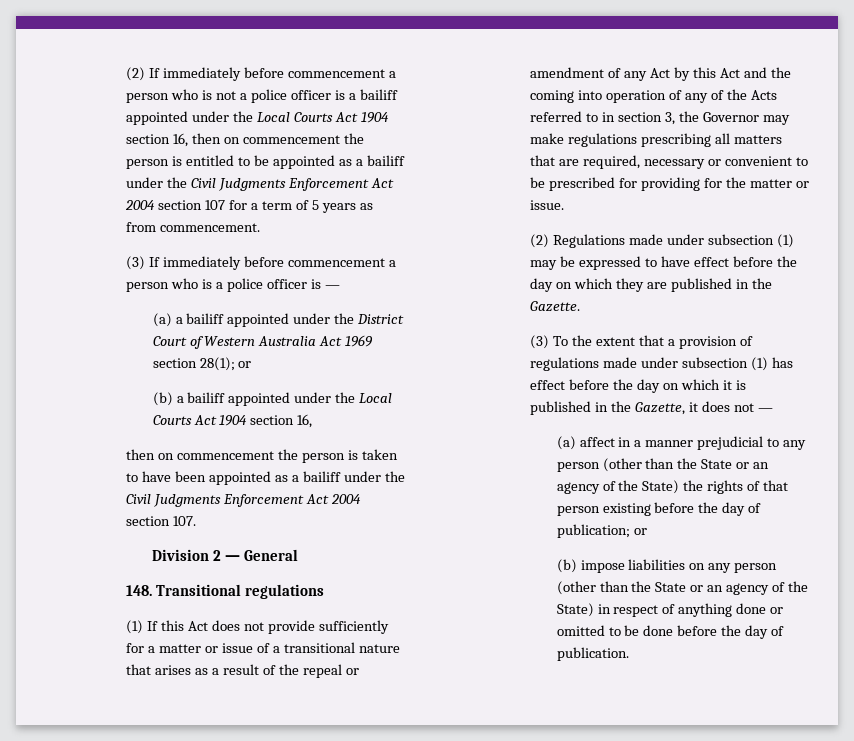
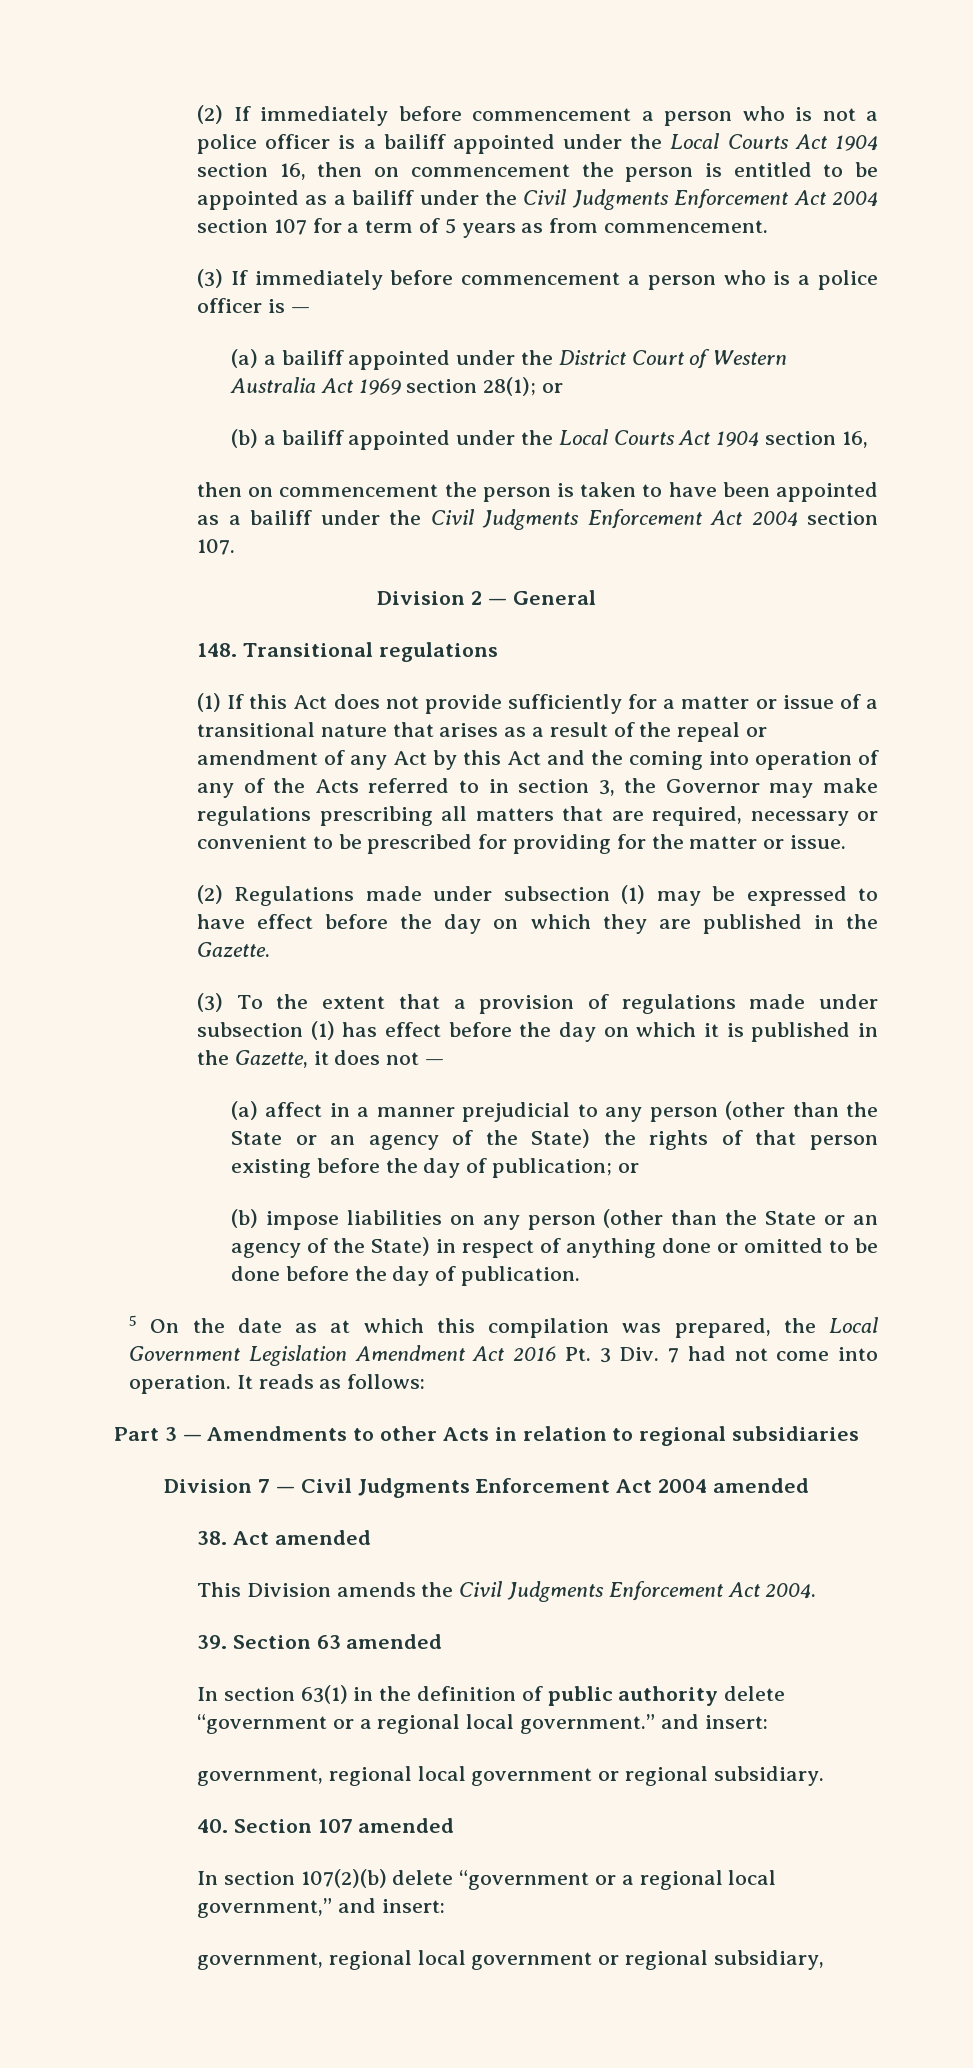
+ 5 On the date as at which this compilation was prepared, the Local Government Legislation Amendment Act 2016 Pt. 3 Div. 7 had not come into operation. It reads as follows:
+ Part 3 — Amendments to other Acts in relation to regional subsidiaries
+ Division 7 — Civil Judgments Enforcement Act 2004 amended
+ 38. Act amended
+ This Division amends the Civil Judgments Enforcement Act 2004.
+ 39. Section 63 amended
+ In section 63(1) in the definition of public authority delete “government or a regional local government.” and insert:
+ government, regional local government or regional subsidiary.
+ 40. Section 107 amended
+ In section 107(2)(b) delete “government or a regional local government,” and insert:
+ government, regional local government or regional subsidiary,

